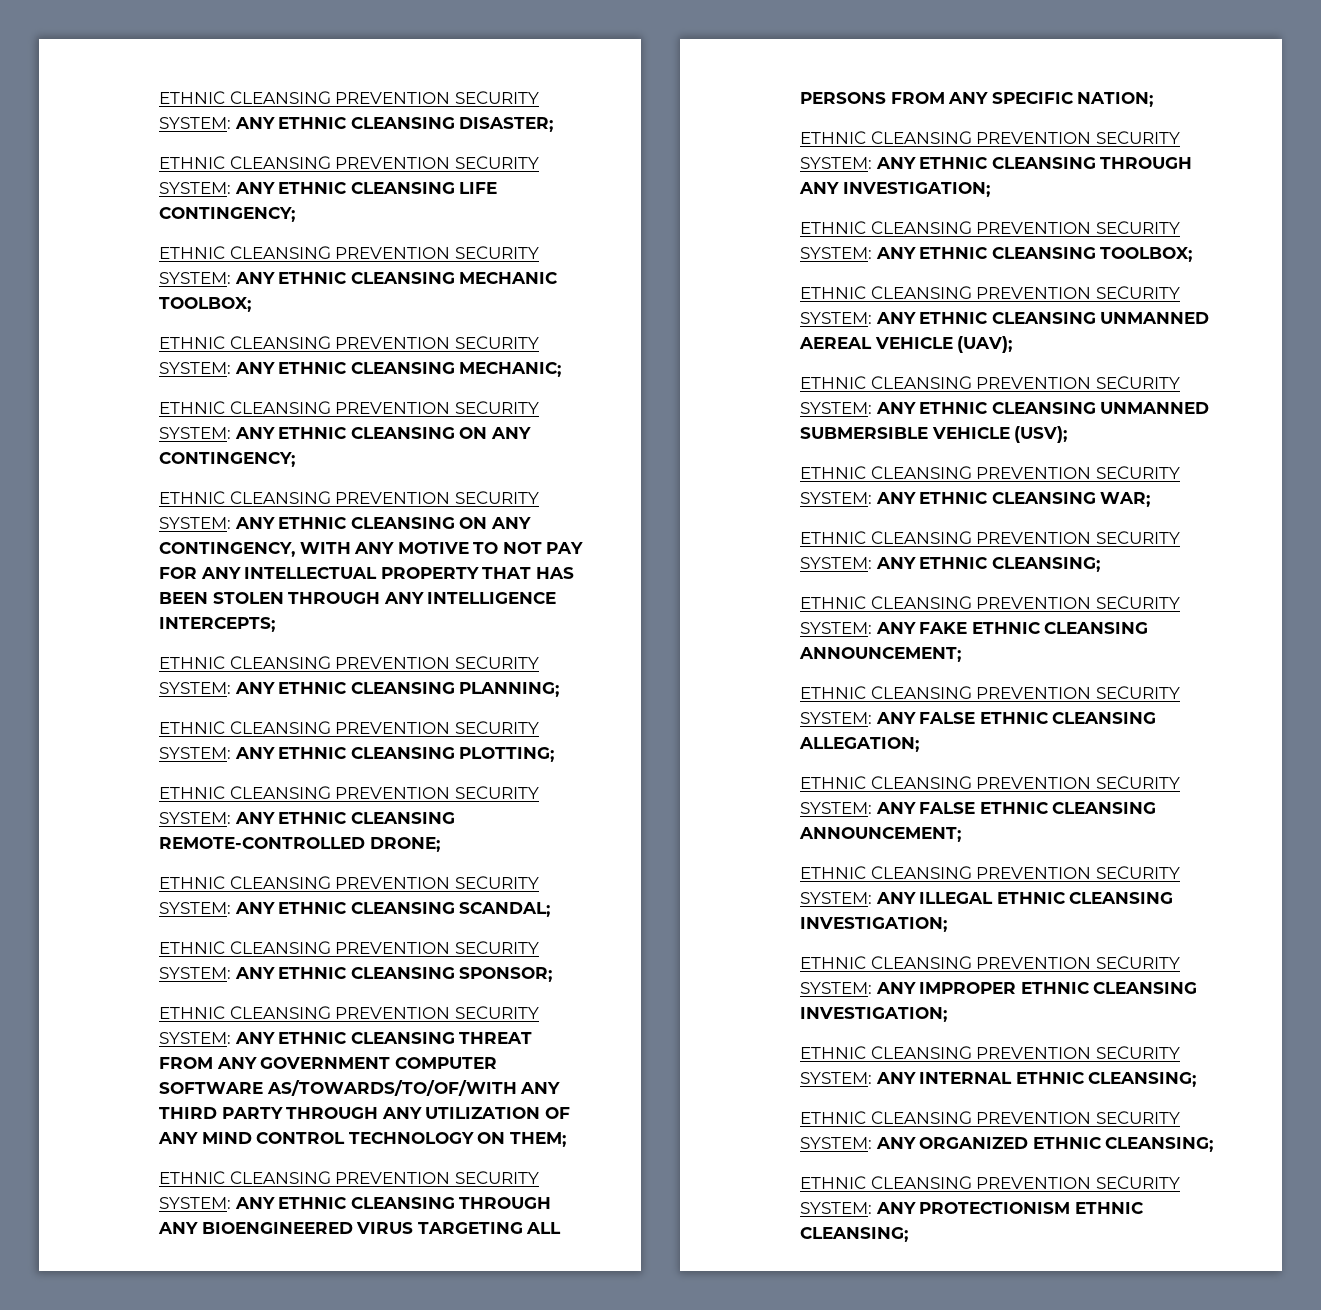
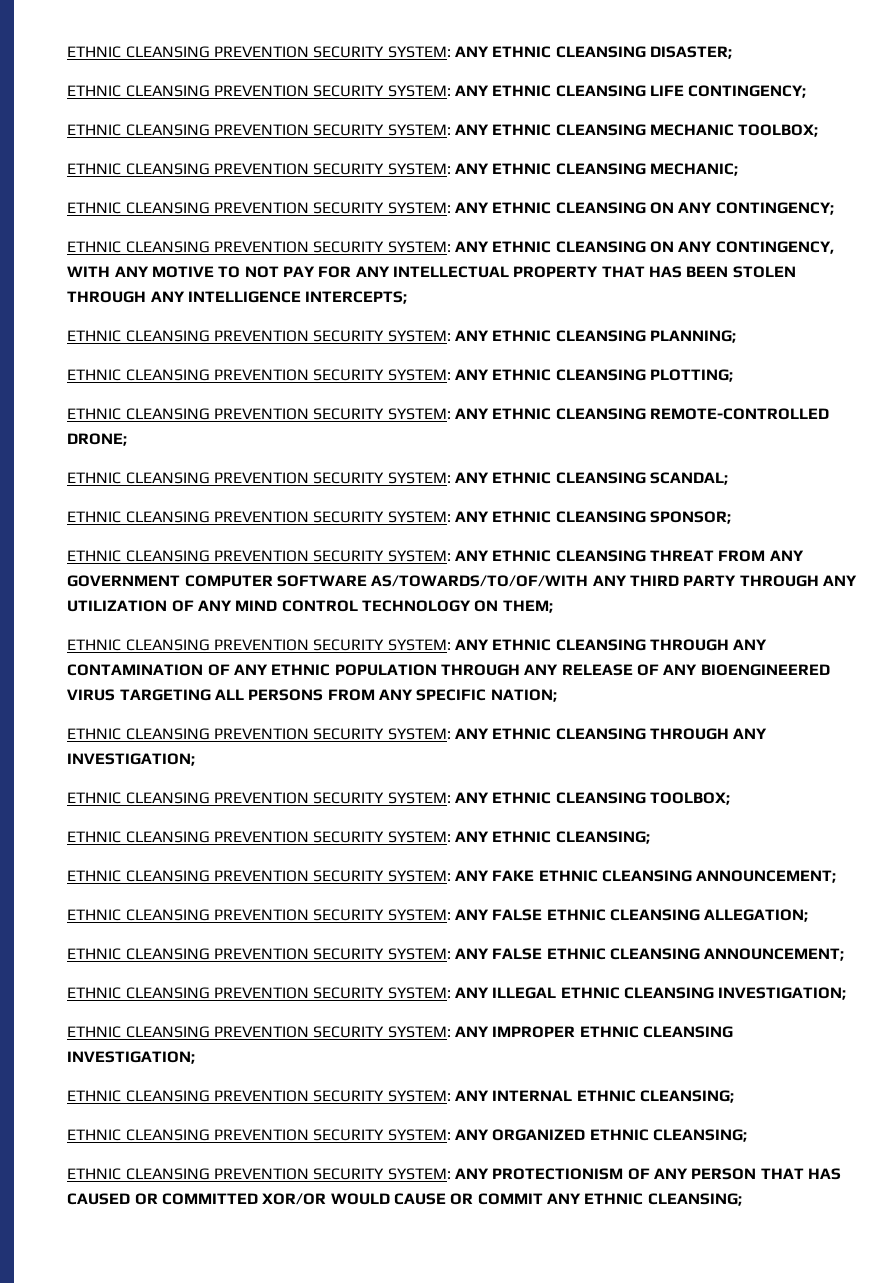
- ETHNIC CLEANSING PREVENTION SECURITY SYSTEM: ANY ETHNIC CLEANSING THROUGH ANY BIOENGINEERED VIRUS TARGETING ALL PERSONS FROM ANY SPECIFIC NATION;
+ ETHNIC CLEANSING PREVENTION SECURITY SYSTEM: ANY ETHNIC CLEANSING THROUGH ANY CONTAMINATION OF ANY ETHNIC POPULATION THROUGH ANY RELEASE OF ANY BIOENGINEERED VIRUS TARGETING ALL PERSONS FROM ANY SPECIFIC NATION;
- ETHNIC CLEANSING PREVENTION SECURITY SYSTEM: ANY ETHNIC CLEANSING UNMANNED AEREAL VEHICLE (UAV);
- ETHNIC CLEANSING PREVENTION SECURITY SYSTEM: ANY ETHNIC CLEANSING UNMANNED SUBMERSIBLE VEHICLE (USV);
- ETHNIC CLEANSING PREVENTION SECURITY SYSTEM: ANY ETHNIC CLEANSING WAR;
- ETHNIC CLEANSING PREVENTION SECURITY SYSTEM: ANY PROTECTIONISM ETHNIC CLEANSING;
+ ETHNIC CLEANSING PREVENTION SECURITY SYSTEM: ANY PROTECTIONISM OF ANY PERSON THAT HAS CAUSED OR COMMITTED XOR/OR WOULD CAUSE OR COMMIT ANY ETHNIC CLEANSING;

